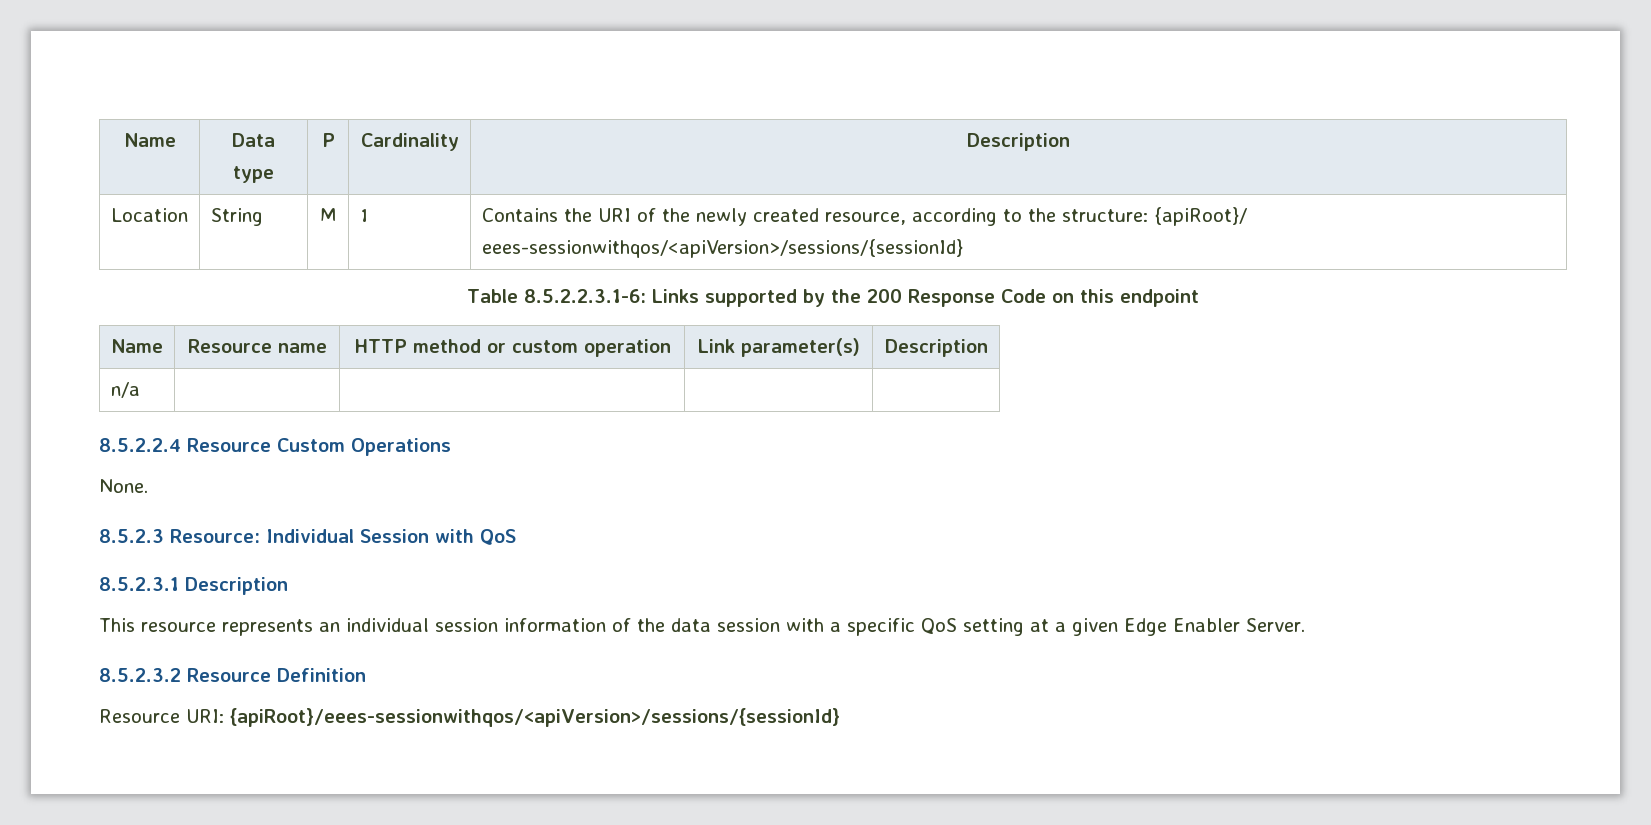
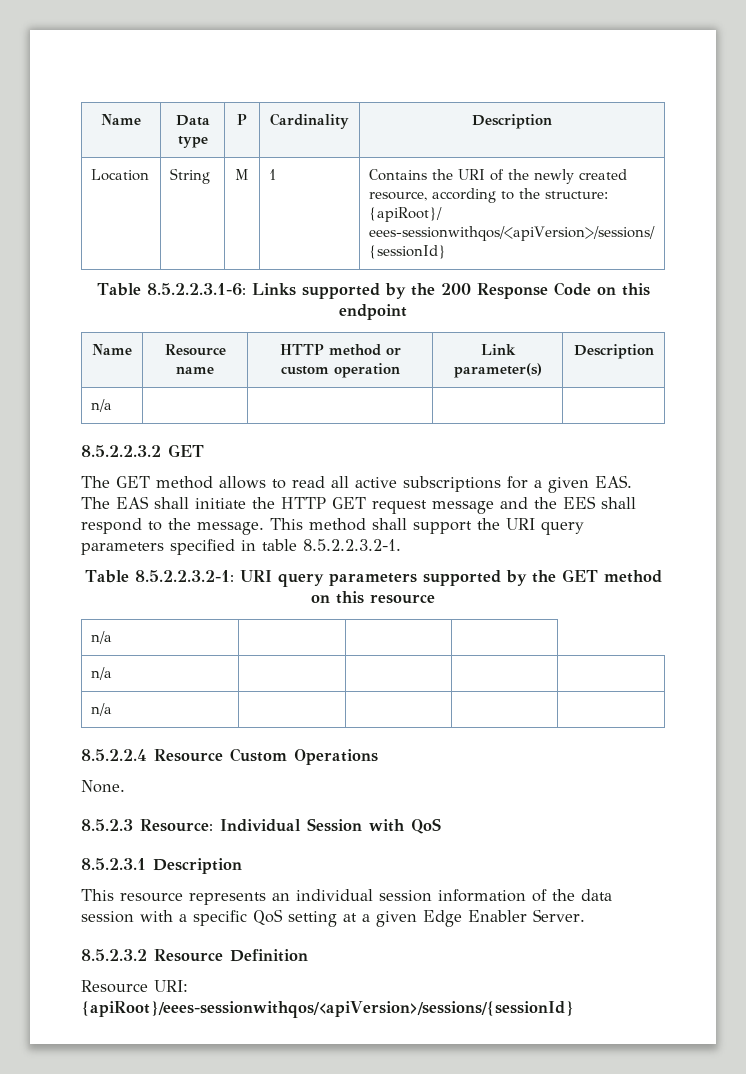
+ 8.5.2.2.3.2 GET
+ The GET method allows to read all active subscriptions for a given EAS. The EAS shall initiate the HTTP GET request message and the EES shall respond to the message. This method shall support the URI query parameters specified in table 8.5.2.2.3.2-1.
+ Table 8.5.2.2.3.2-1: URI query parameters supported by the GET method on this resource
+ n/a | | |
+ n/a | | | |
+ n/a | | | |

